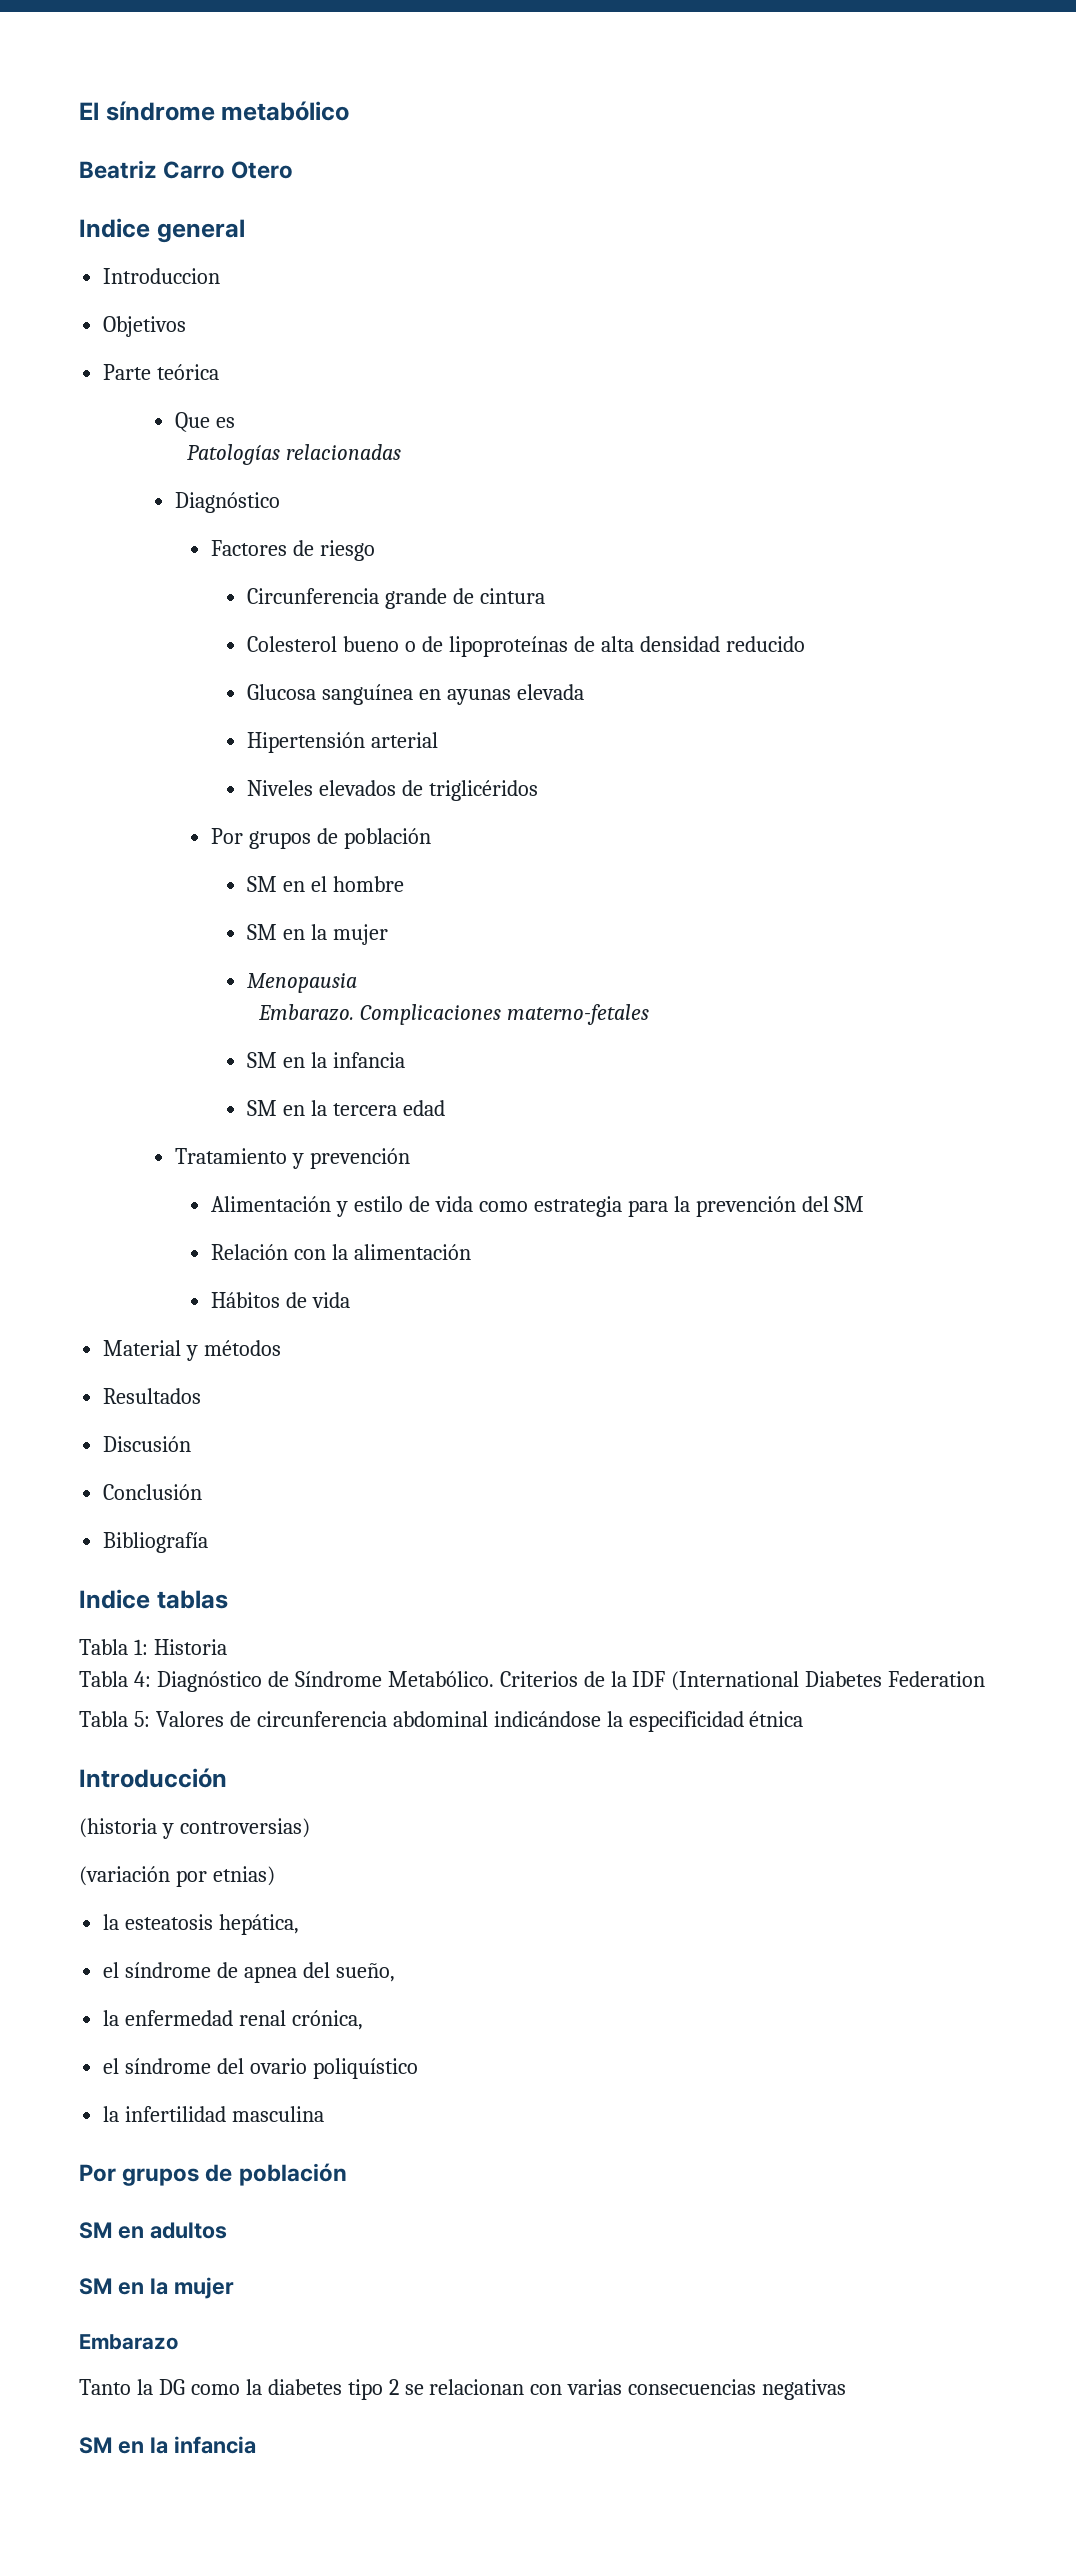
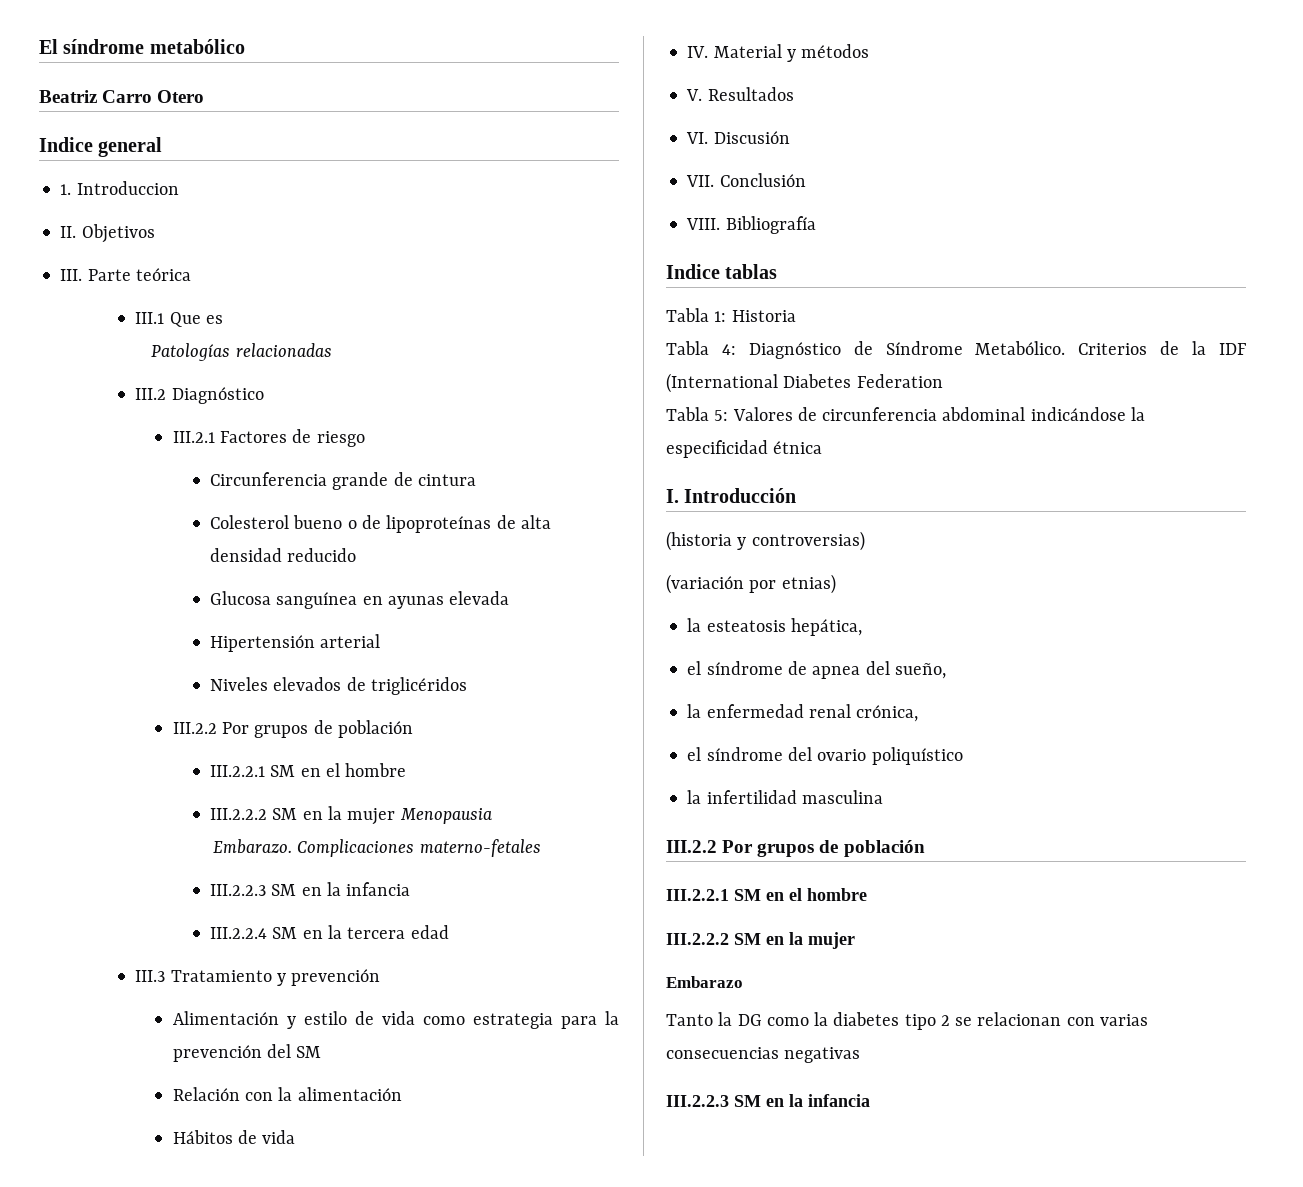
- Introduccion
+ 1. Introduccion
- Objetivos
+ II. Objetivos
- Parte teórica
+ III. Parte teórica
- Que es
+ III.1 Que es
  Patologías relacionadas
- Diagnóstico
+ III.2 Diagnóstico
- Factores de riesgo
+ III.2.1 Factores de riesgo
  Niveles elevados de triglicéridos
- Por grupos de población
- SM en el hombre
- SM en la mujer
- Menopausia
+ III.2.2 Por grupos de población
+ III.2.2.1 SM en el hombre
+ III.2.2.2 SM en la mujer Menopausia
  Complicaciones materno-fetales
- SM en la infancia
+ III.2.2.3 SM en la infancia
- SM en la tercera edad
+ III.2.2.4 SM en la tercera edad
- Tratamiento y prevención
+ III.3 Tratamiento y prevención
- Material y métodos
+ IV. Material y métodos
- Resultados
+ V. Resultados
- Discusión
+ VI. Discusión
- Conclusión
+ VII. Conclusión
+ VIII.
- Introducción
+ I. Introducción
  la infertilidad masculina
- Por grupos de población
- SM en adultos
- SM en la mujer
+ III.2.2 Por grupos de población
+ III.2.2.1 SM en el hombre
+ III.2.2.2 SM en la mujer
  Tanto la DG como la diabetes tipo 2 se relacionan con varias consecuencias negativas
- SM en la infancia
+ III.2.2.3 SM en la infancia

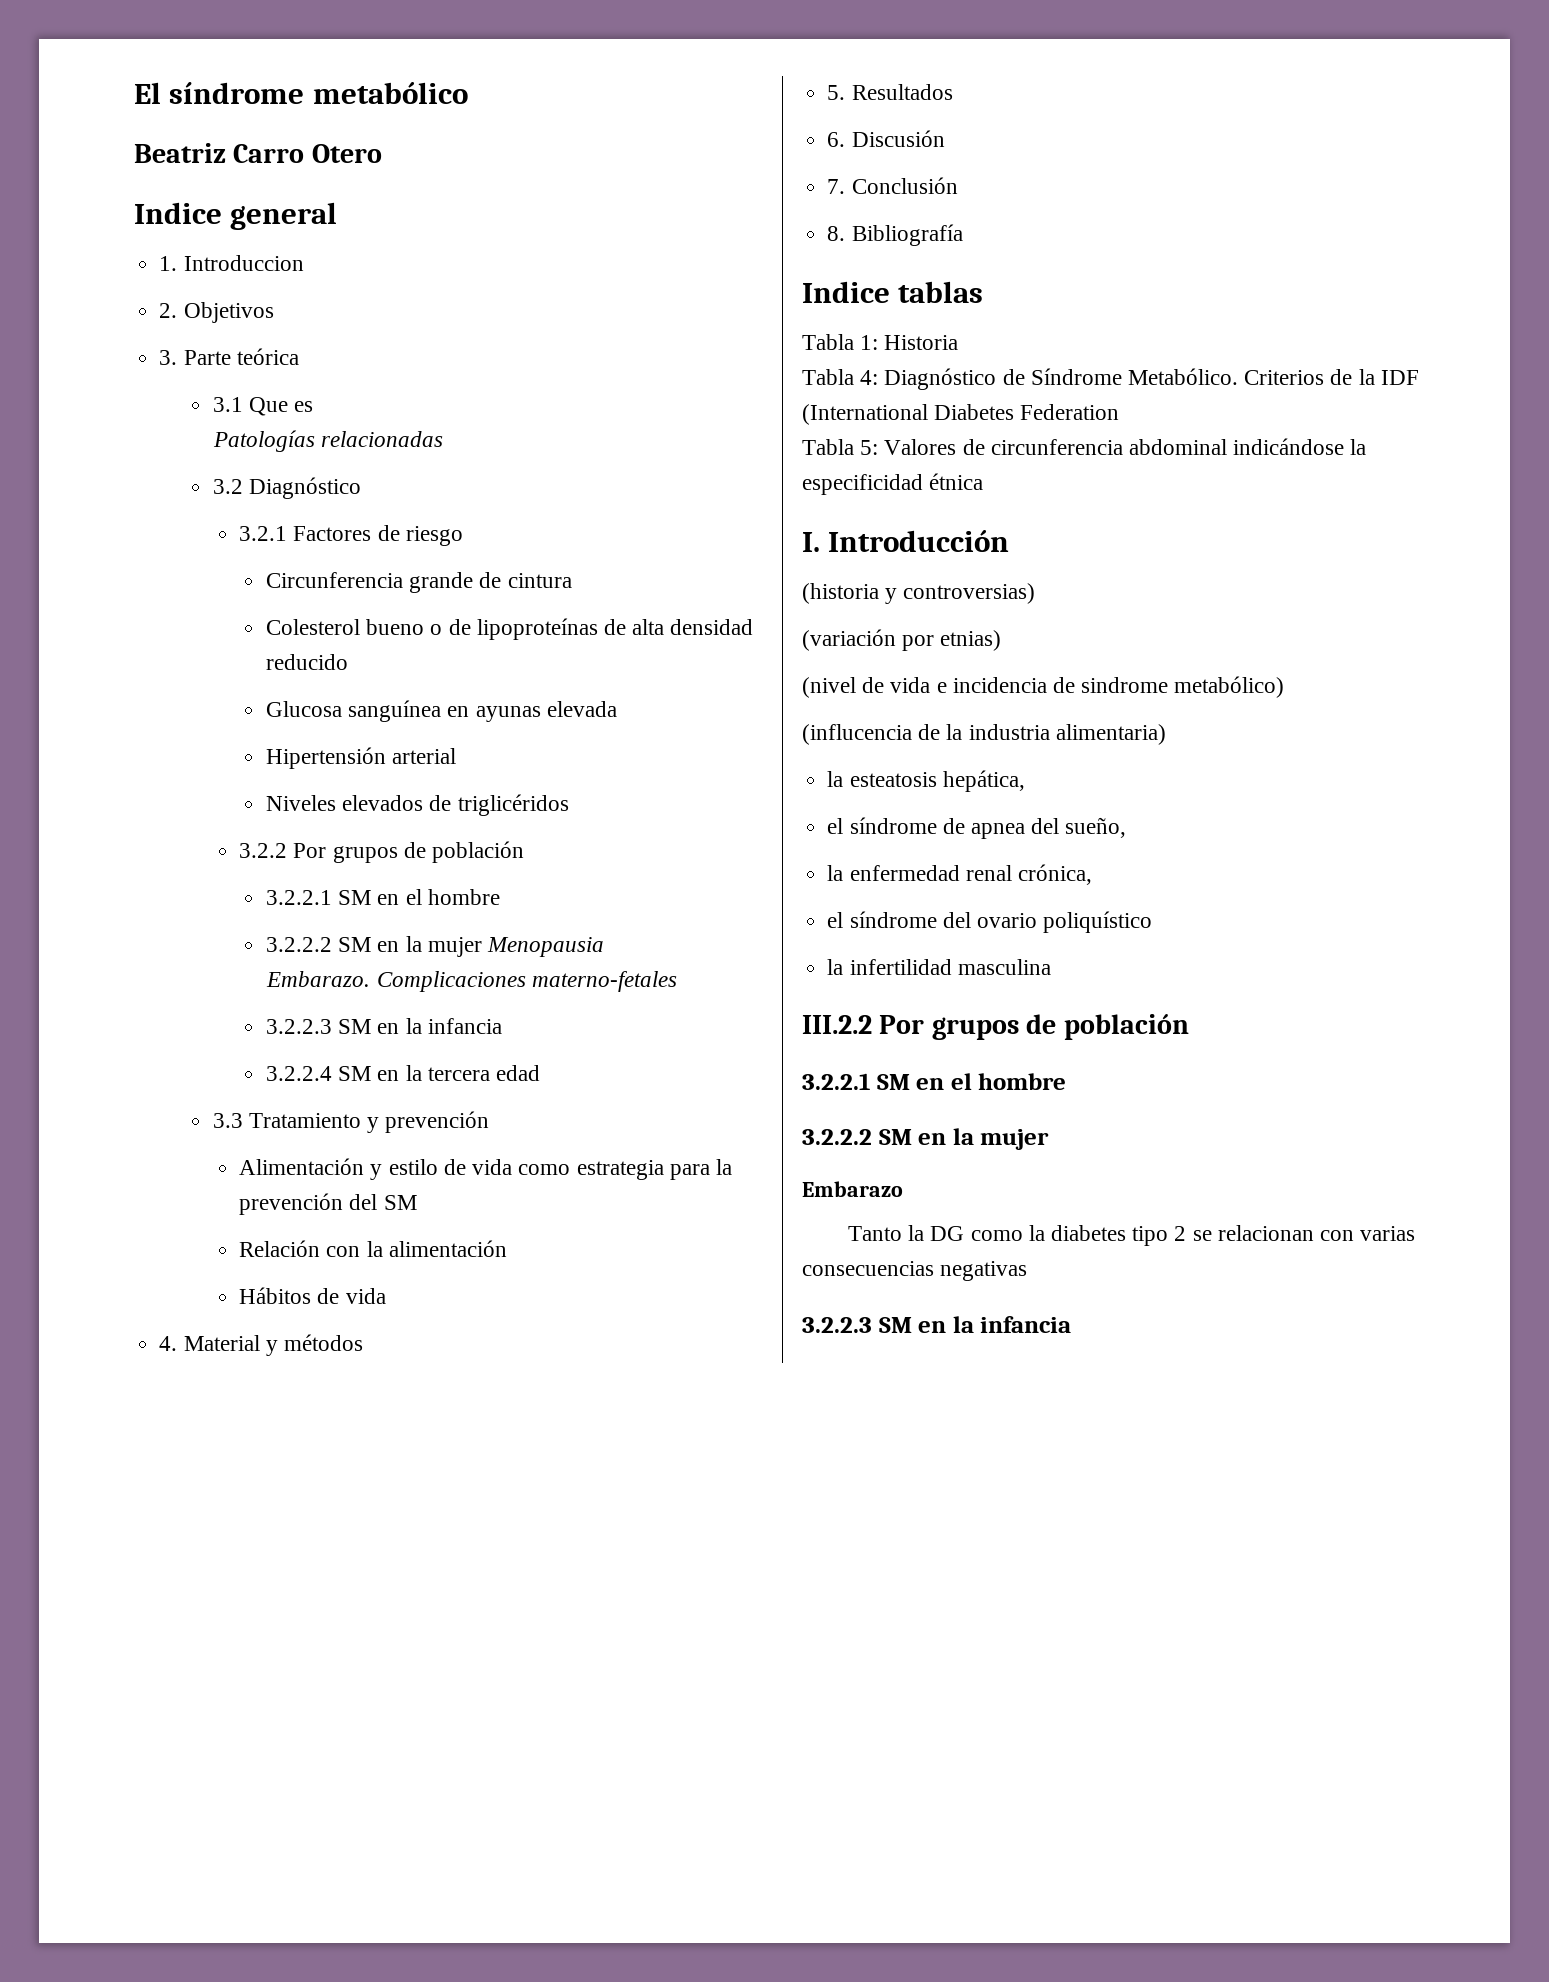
- II. Objetivos
+ 2. Objetivos
- III. Parte teórica
+ 3. Parte teórica
- III.1 Que es
+ 3.1 Que es
- III.2 Diagnóstico
+ 3.2 Diagnóstico
- III.2.1 Factores de riesgo
+ 3.2.1 Factores de riesgo
  Niveles elevados de triglicéridos
- III.2.2 Por grupos de población
- III.2.2.1 SM en el hombre
- III.2.2.2 SM en la mujer Menopausia
+ 3.2.2 Por grupos de población
+ 3.2.2.1 SM en el hombre
+ 3.2.2.2 SM en la mujer Menopausia
  Complicaciones materno-fetales
- III.2.2.3 SM en la infancia
+ 3.2.2.3 SM en la infancia
- III.2.2.4 SM en la tercera edad
+ 3.2.2.4 SM en la tercera edad
- III.3 Tratamiento y prevención
+ 3.3 Tratamiento y prevención
- IV. Material y métodos
+ 4. Material y métodos
- V. Resultados
+ 5. Resultados
- VI. Discusión
+ 6. Discusión
- VII. Conclusión
+ 7. Conclusión
- VIII. Bibliografía
+ 8. Bibliografía
+ (nivel de vida e incidencia de sindrome metabólico)
+ (influcencia de la industria alimentaria)
  la infertilidad masculina
  III.2.2 Por grupos de población
- III.2.2.1 SM en el hombre
- III.2.2.2 SM en la mujer
+ 3.2.2.1 SM en el hombre
+ 3.2.2.2 SM en la mujer
  Tanto la DG como la diabetes tipo 2 se relacionan con varias consecuencias negativas
- III.2.2.3 SM en la infancia
+ 3.2.2.3 SM en la infancia

